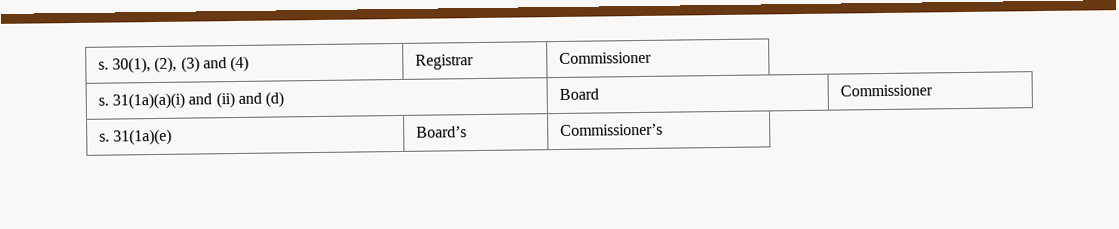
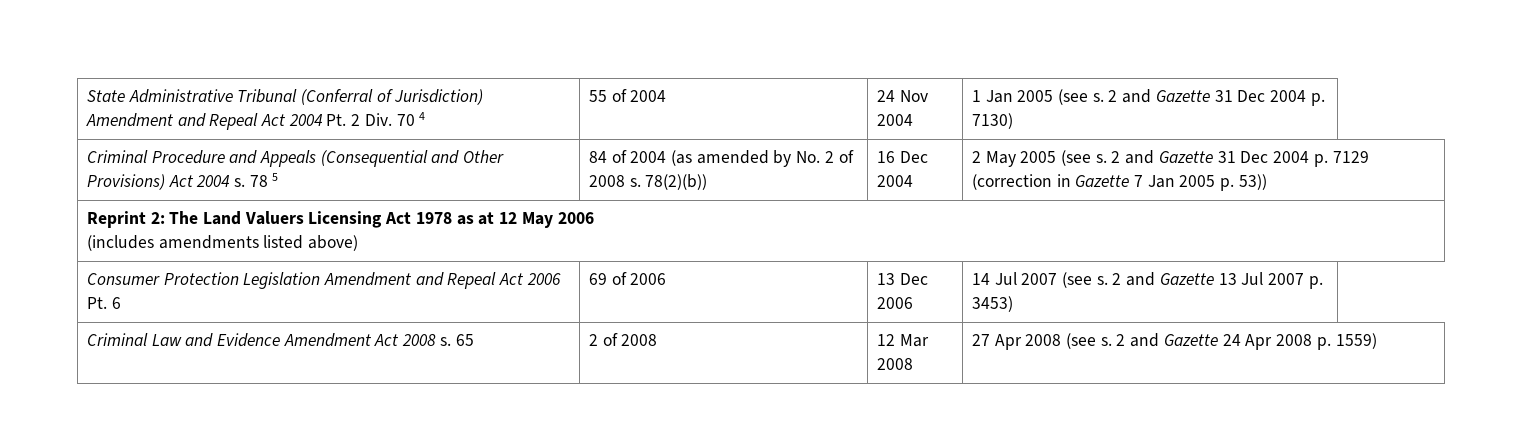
- s. 30(1), (2), (3) and (4) | Registrar | Commissioner
- s. 31(1a)(a)(i) and (ii) and (d) | Board | Commissioner
- s. 31(1a)(e) | Board’s | Commissioner’s
+ State Administrative Tribunal (Conferral of Jurisdiction) Amendment and Repeal Act 2004 Pt. 2 Div. 70 4 | 55 of 2004 | 24 Nov 2004 | 1 Jan 2005 (see s. 2 and Gazette 31 Dec 2004 p. 7130)
+ Criminal Procedure and Appeals (Consequential and Other Provisions) Act 2004 s. 78 5 | 84 of 2004 (as amended by No. 2 of 2008 s. 78(2)(b)) | 16 Dec 2004 | 2 May 2005 (see s. 2 and Gazette 31 Dec 2004 p. 7129 (correction in Gazette 7 Jan 2005 p. 53))
+ Reprint 2: The Land Valuers Licensing Act 1978 as at 12 May 2006
+ (includes amendments listed above)
+ Consumer Protection Legislation Amendment and Repeal Act 2006 Pt. 6 | 69 of 2006 | 13 Dec 2006 | 14 Jul 2007 (see s. 2 and Gazette 13 Jul 2007 p. 3453)
+ Criminal Law and Evidence Amendment Act 2008 s. 65 | 2 of 2008 | 12 Mar 2008 | 27 Apr 2008 (see s. 2 and Gazette 24 Apr 2008 p. 1559)

